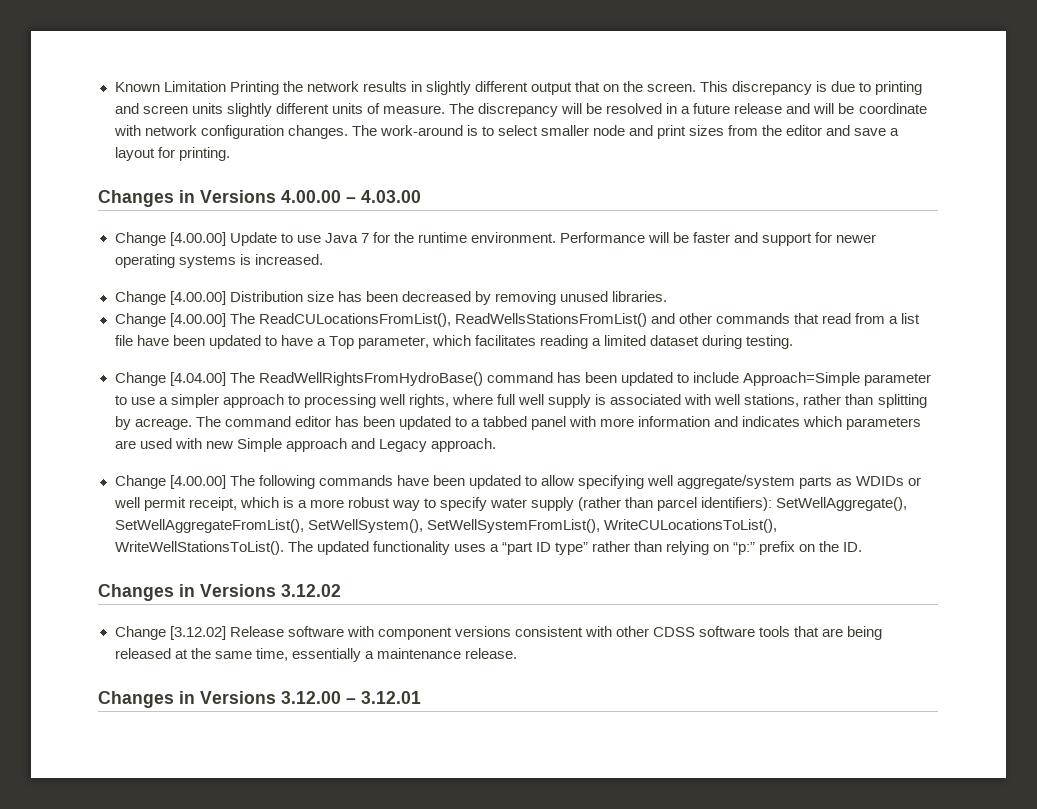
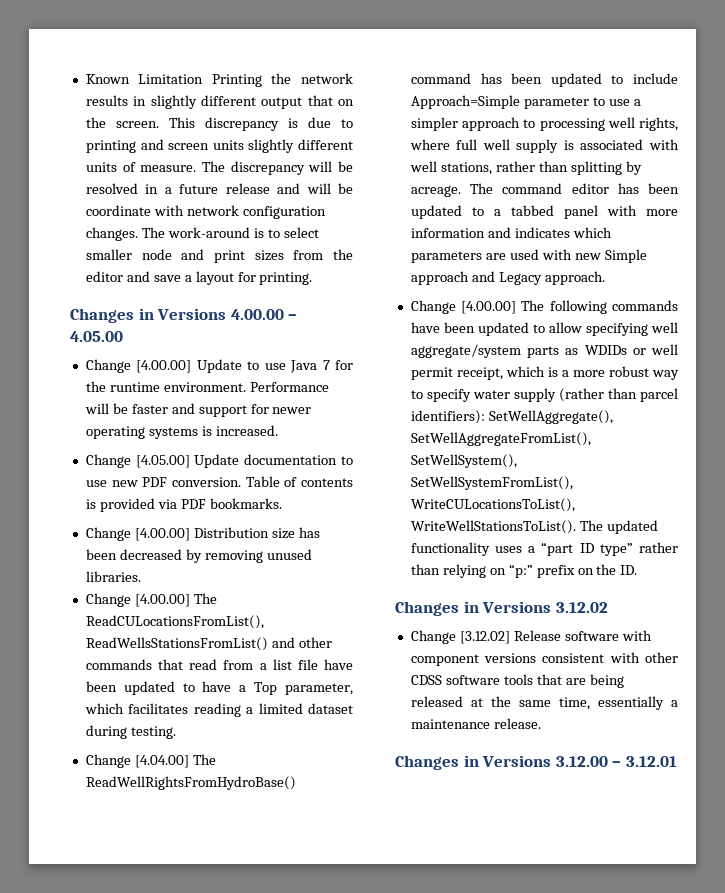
- Changes in Versions 4.00.00 – 4.03.00
+ Changes in Versions 4.00.00 – 4.05.00
+ Change [4.05.00] Update documentation to use new PDF conversion. Table of contents is provided via PDF bookmarks.

